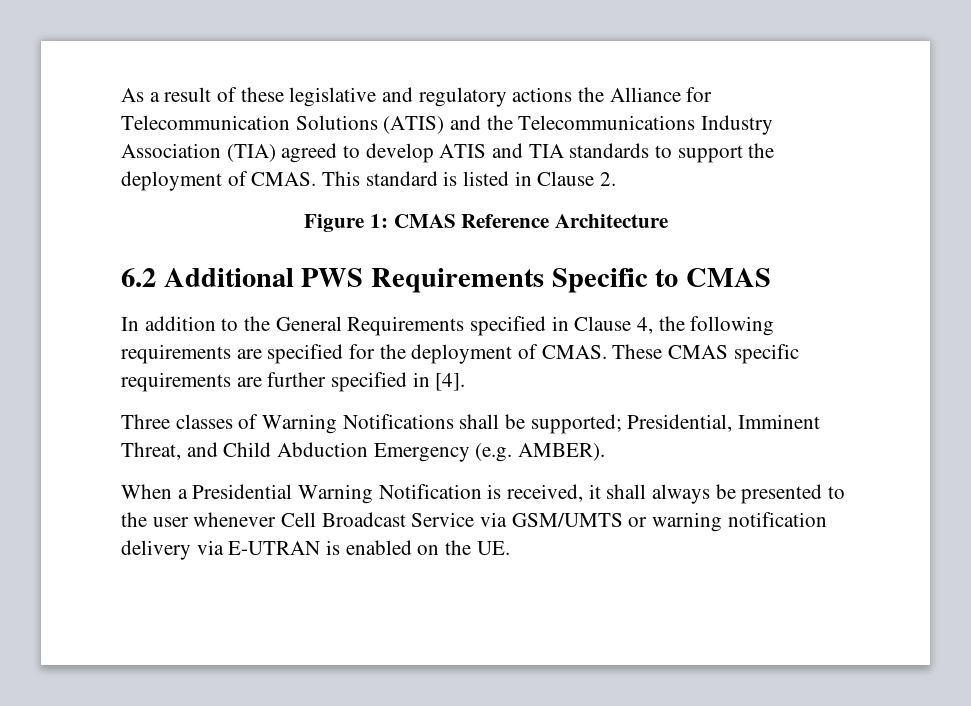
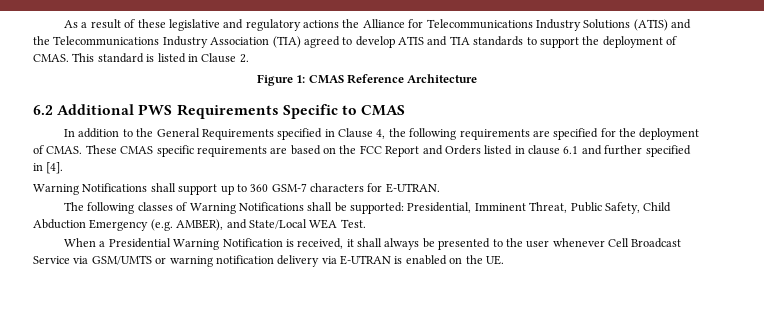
- As a result of these legislative and regulatory actions the Alliance for Telecommunication Solutions (ATIS) and the Telecommunications Industry Association (TIA) agreed to develop ATIS and TIA standards to support the deployment of CMAS.
+ As a result of these legislative and regulatory actions the Alliance for Telecommunications Industry Solutions (ATIS) and the Telecommunications Industry Association (TIA) agreed to develop ATIS and TIA standards to support the deployment of CMAS.
- These CMAS specific requirements are further specified in [4].
- Three classes of Warning Notifications shall be supported; Presidential, Imminent Threat, and Child Abduction Emergency (e.g. AMBER).
+ These CMAS specific requirements are based on the FCC Report and Orders listed in clause 6.1 and further specified in [4].
+ Warning Notifications shall support up to 360 GSM-7 characters for E-UTRAN.
+ The following classes of Warning Notifications shall be supported: Presidential, Imminent Threat, Public Safety, Child Abduction Emergency (e.g. AMBER), and State/Local WEA Test.

